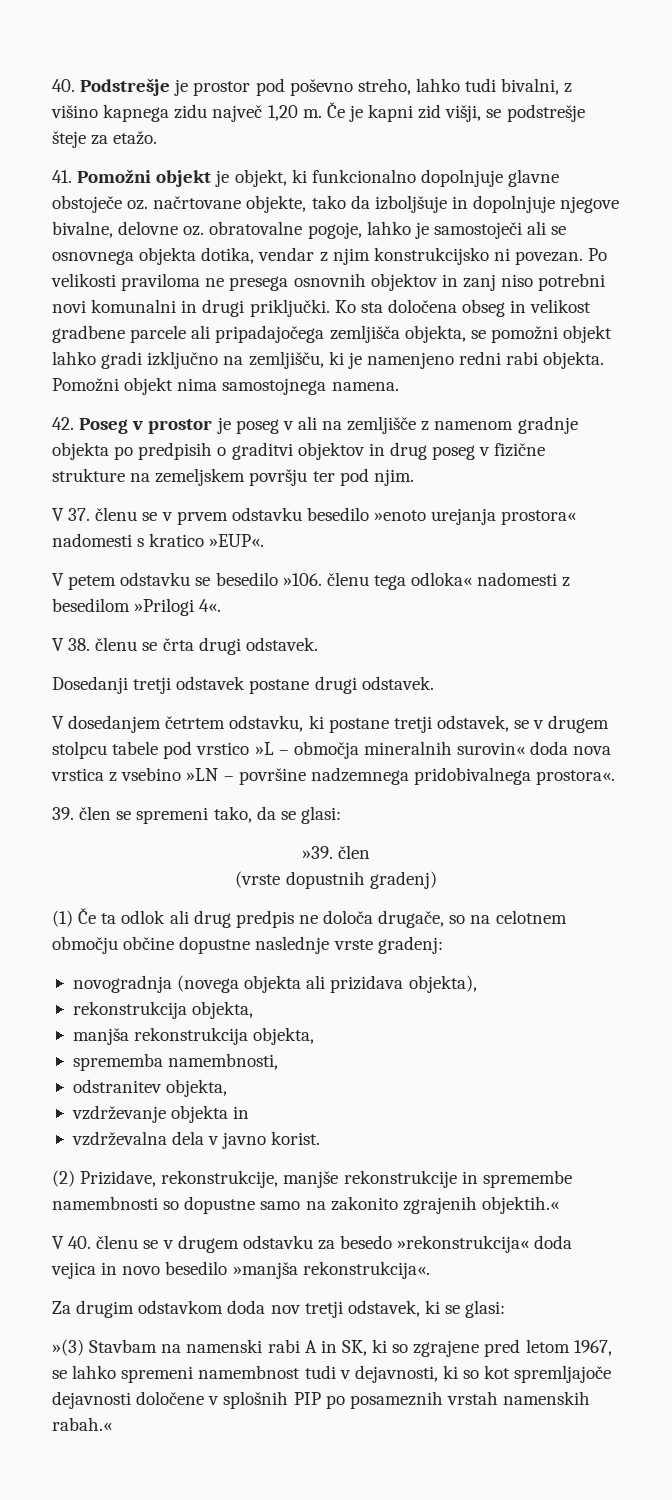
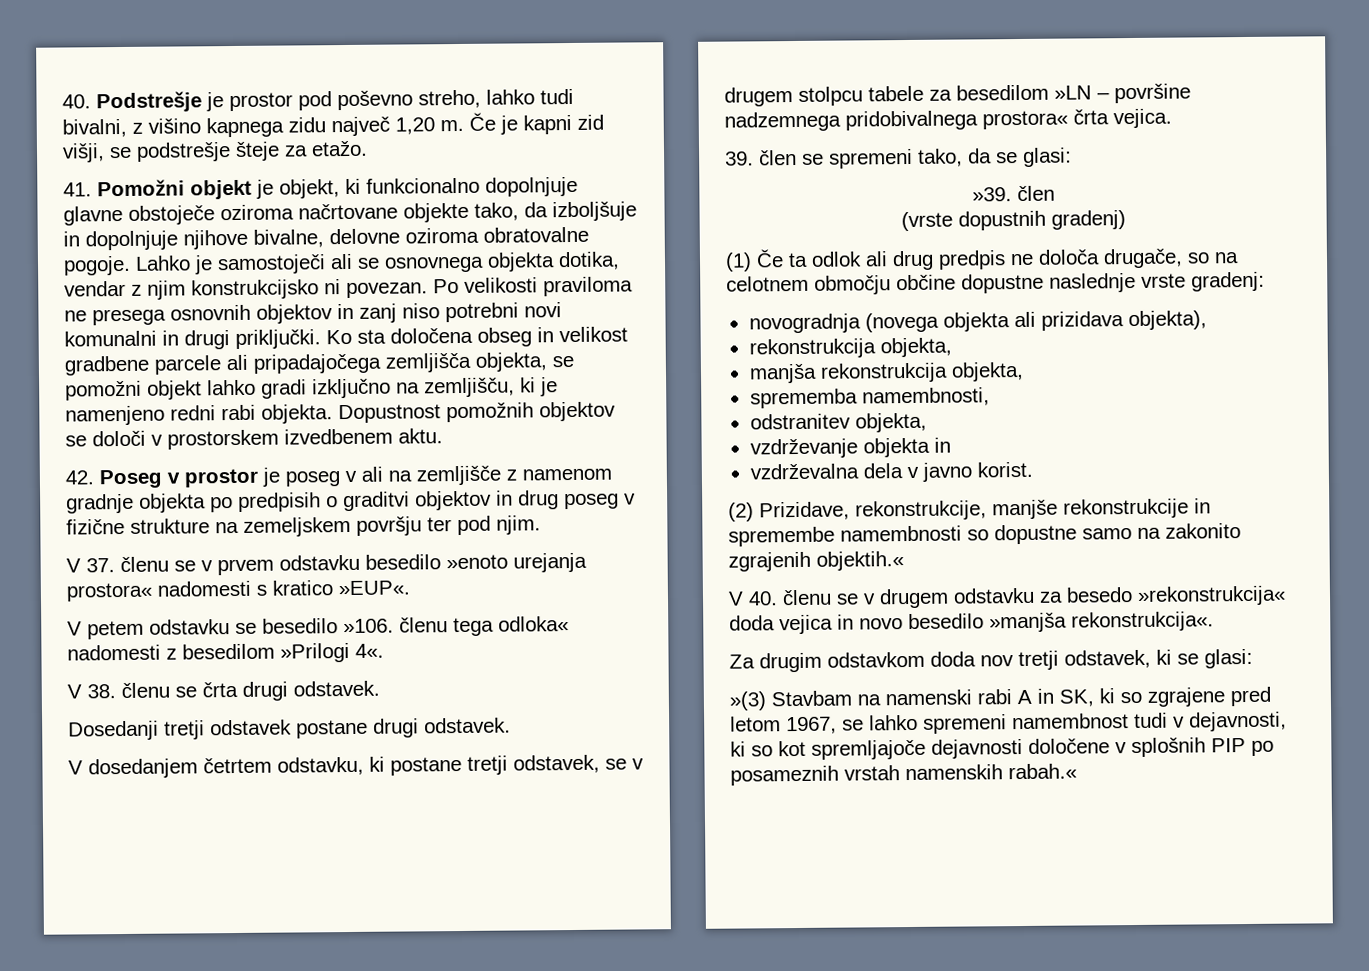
- 41. Pomožni objekt je objekt, ki funkcionalno dopolnjuje glavne obstoječe oz. načrtovane objekte, tako da izboljšuje in dopolnjuje njegove bivalne, delovne oz. obratovalne pogoje, lahko je samostoječi ali se osnovnega objekta dotika, vendar z njim konstrukcijsko ni povezan.
+ 41. Pomožni objekt je objekt, ki funkcionalno dopolnjuje glavne obstoječe oziroma načrtovane objekte tako, da izboljšuje in dopolnjuje njihove bivalne, delovne oziroma obratovalne pogoje. Lahko je samostoječi ali se osnovnega objekta dotika, vendar z njim konstrukcijsko ni povezan.
- Pomožni objekt nima samostojnega namena.
+ Dopustnost pomožnih objektov se določi v prostorskem izvedbenem aktu.
- V dosedanjem četrtem odstavku, ki postane tretji odstavek, se v drugem stolpcu tabele pod vrstico »L – območja mineralnih surovin« doda nova vrstica z vsebino »LN – površine nadzemnega pridobivalnega prostora«.
+ V dosedanjem četrtem odstavku, ki postane tretji odstavek, se v drugem stolpcu tabele za besedilom »LN – površine nadzemnega pridobivalnega prostora« črta vejica.

